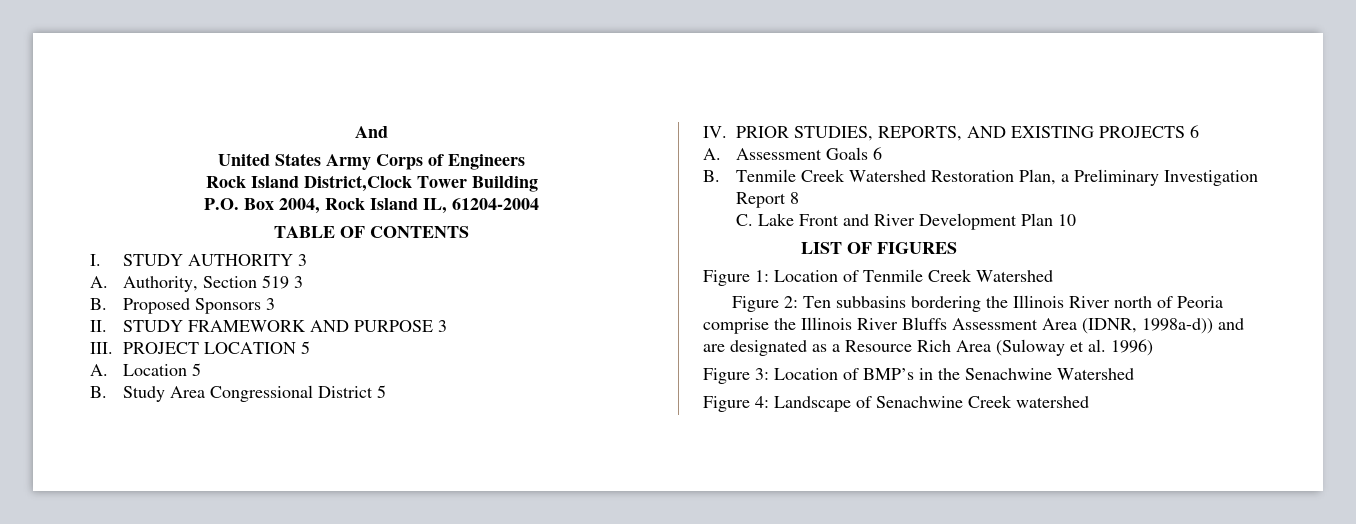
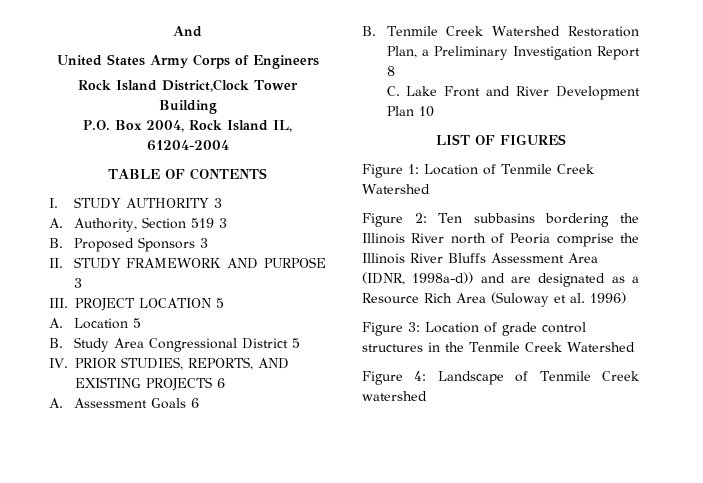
- Figure 3: Location of BMP’s in the Senachwine Watershed
+ Figure 3: Location of grade control structures in the Tenmile Creek Watershed
- Figure 4: Landscape of Senachwine Creek watershed
+ Figure 4: Landscape of Tenmile Creek watershed

